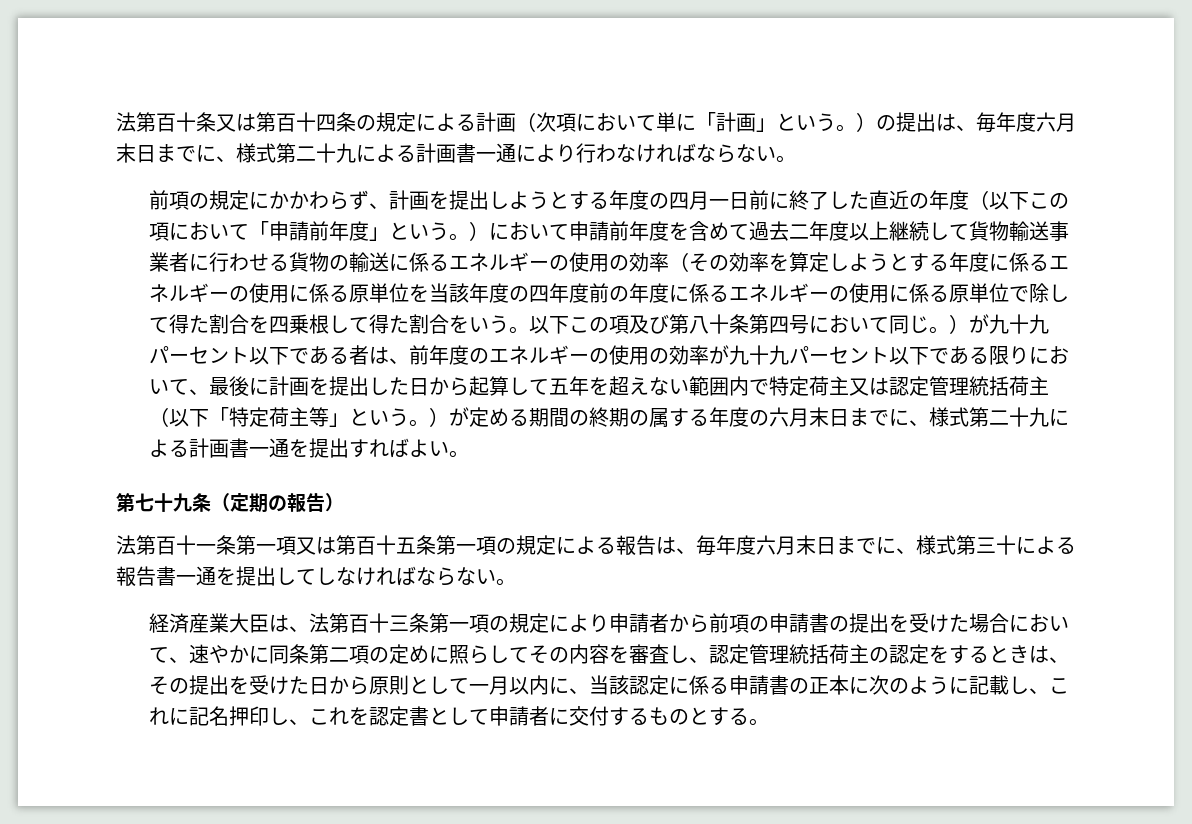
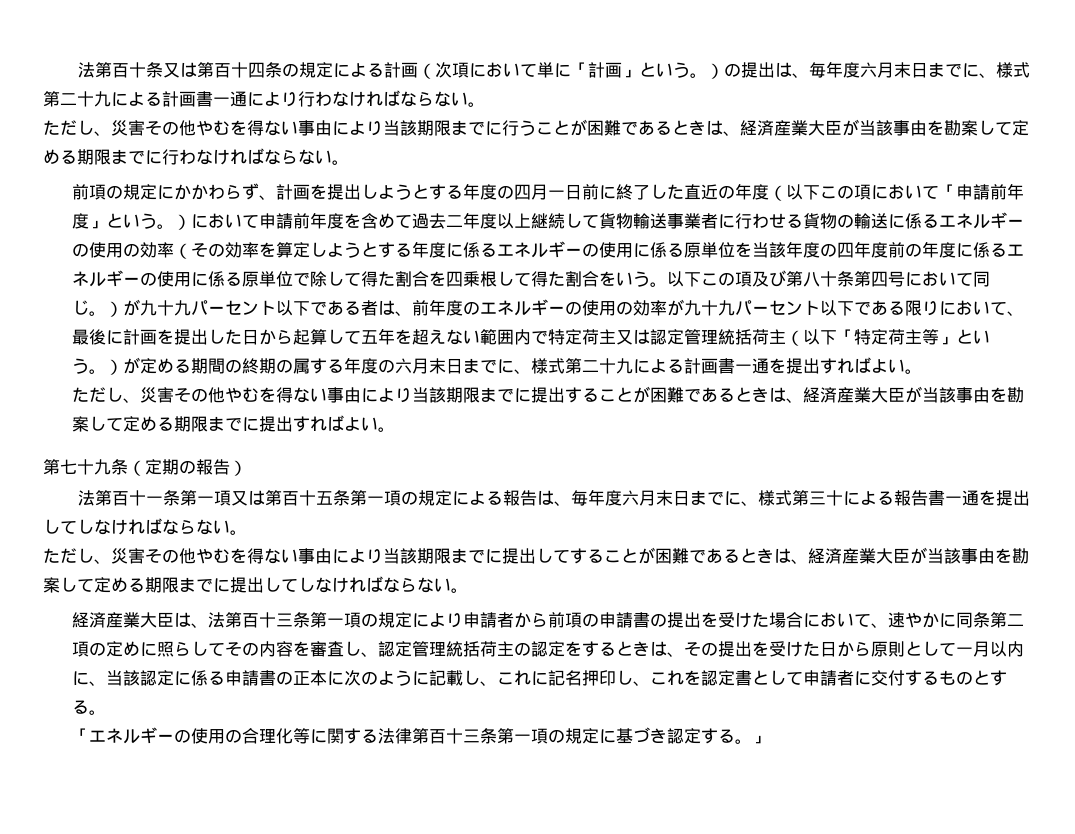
+ ただし、災害その他やむを得ない事由により当該期限までに行うことが困難であるときは、経済産業大臣が当該事由を勘案して定める期限までに行わなければならない。
+ ただし、災害その他やむを得ない事由により当該期限までに提出することが困難であるときは、経済産業大臣が当該事由を勘案して定める期限までに提出すればよい。
+ ただし、災害その他やむを得ない事由により当該期限までに提出してすることが困難であるときは、経済産業大臣が当該事由を勘案して定める期限までに提出してしなければならない。
+ 「エネルギーの使用の合理化等に関する法律第百十三条第一項の規定に基づき認定する。」

